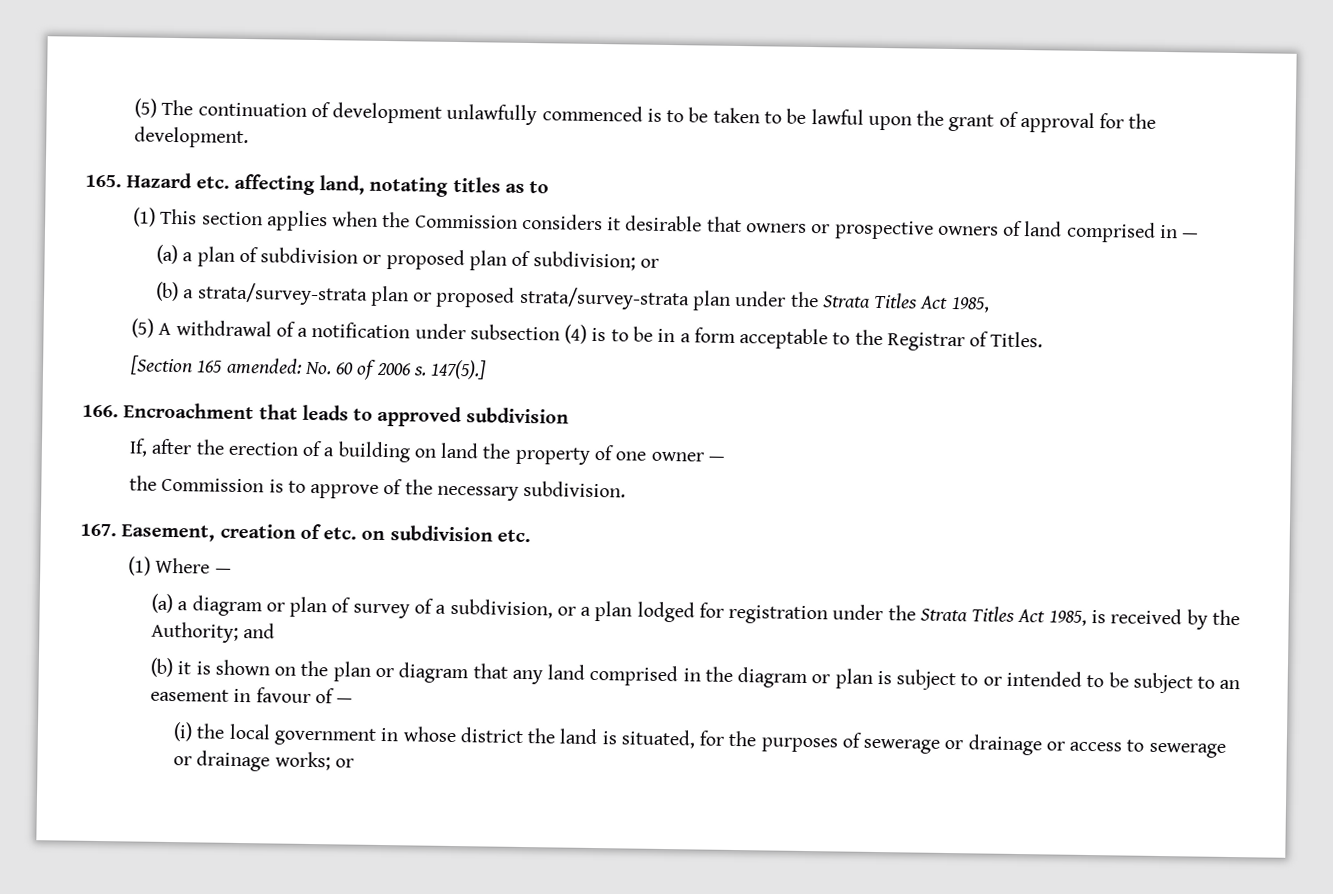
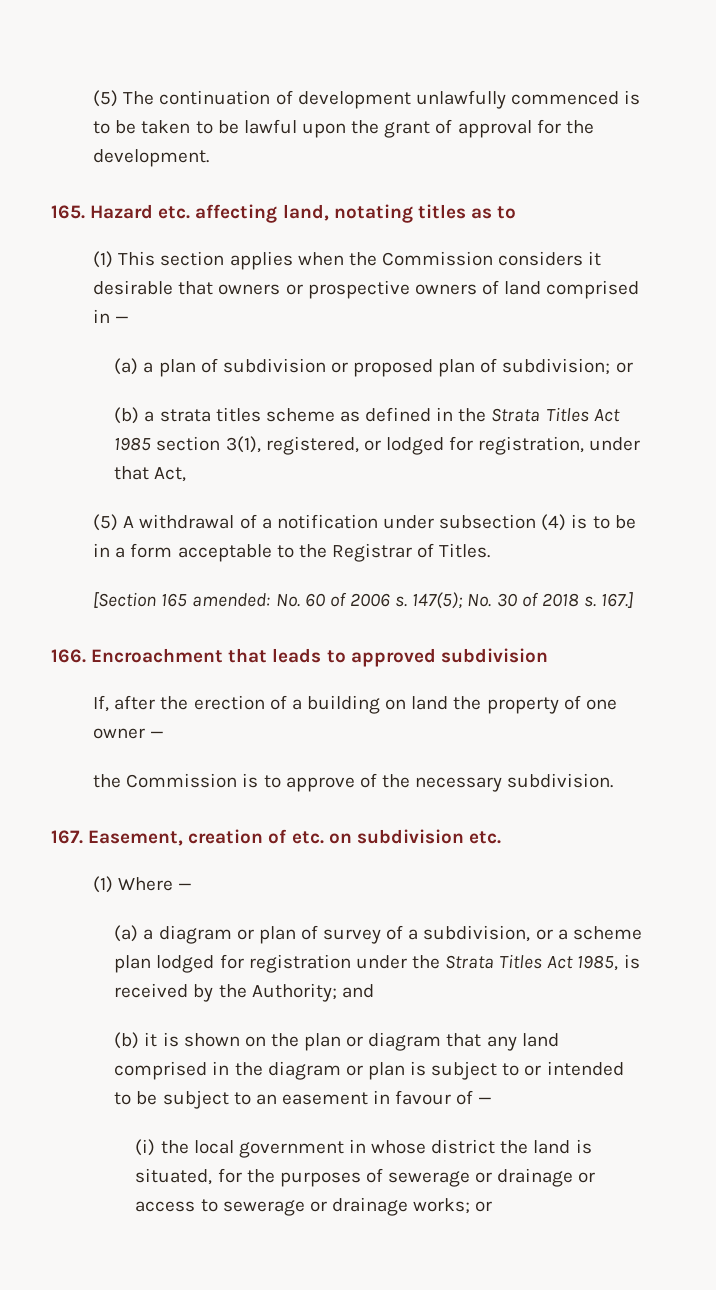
- (b) a strata/survey-strata plan or proposed strata/survey-strata plan under the Strata Titles Act 1985,
+ (b) a strata titles scheme as defined in the Strata Titles Act 1985 section 3(1), registered, or lodged for registration, under that Act,
- 147(5).]
+ 147(5); No. 30 of 2018 s. 167.]
- (a) a diagram or plan of survey of a subdivision, or a plan lodged for registration under the Strata Titles Act 1985, is received by the Authority; and
+ (a) a diagram or plan of survey of a subdivision, or a scheme plan lodged for registration under the Strata Titles Act 1985, is received by the Authority; and

